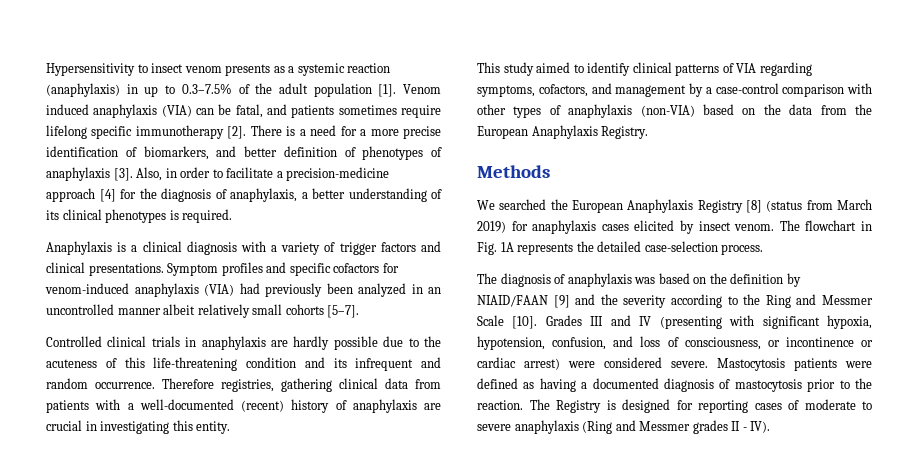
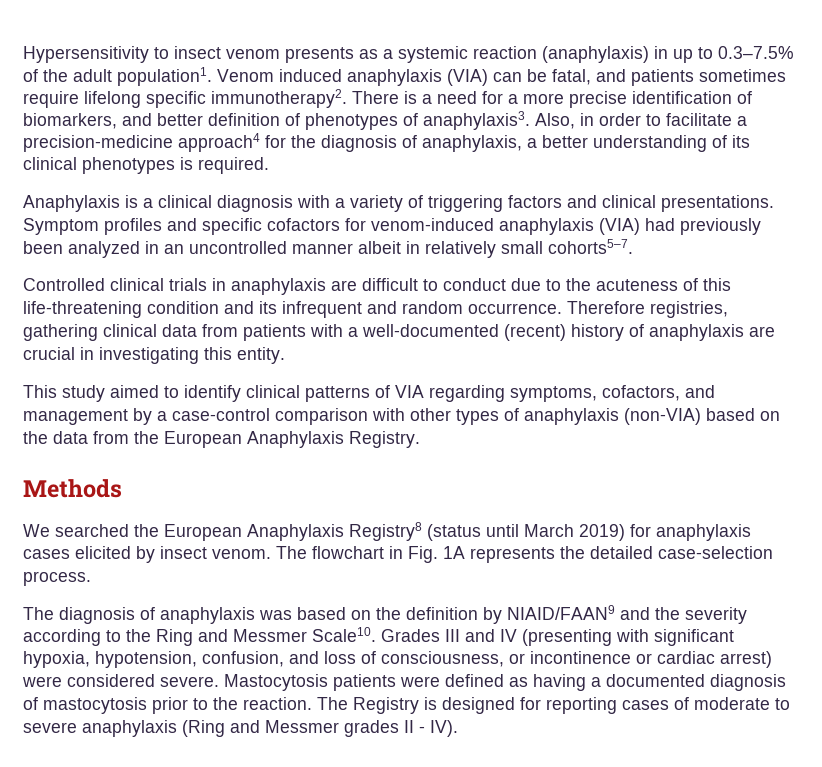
- Hypersensitivity to insect venom presents as a systemic reaction (anaphylaxis) in up to 0.3–7.5% of the adult population [1].
+ Hypersensitivity to insect venom presents as a systemic reaction (anaphylaxis) in up to 0.3–7.5% of the adult population1.
- Venom induced anaphylaxis (VIA) can be fatal, and patients sometimes require lifelong specific immunotherapy [2].
+ Venom induced anaphylaxis (VIA) can be fatal, and patients sometimes require lifelong specific immunotherapy2.
- There is a need for a more precise identification of biomarkers, and better definition of phenotypes of anaphylaxis [3].
+ There is a need for a more precise identification of biomarkers, and better definition of phenotypes of anaphylaxis3.
- Also, in order to facilitate a precision-medicine approach [4] for the diagnosis of anaphylaxis, a better understanding of its clinical phenotypes is required.
+ Also, in order to facilitate a precision-medicine approach4 for the diagnosis of anaphylaxis, a better understanding of its clinical phenotypes is required.
- Anaphylaxis is a clinical diagnosis with a variety of trigger factors and clinical presentations.
+ Anaphylaxis is a clinical diagnosis with a variety of triggering factors and clinical presentations.
- Symptom profiles and specific cofactors for venom-induced anaphylaxis (VIA) had previously been analyzed in an uncontrolled manner albeit relatively small cohorts [5–7].
+ Symptom profiles and specific cofactors for venom-induced anaphylaxis (VIA) had previously been analyzed in an uncontrolled manner albeit in relatively small cohorts5–7.
- Controlled clinical trials in anaphylaxis are hardly possible due to the acuteness of this life-threatening condition and its infrequent and random occurrence.
+ Controlled clinical trials in anaphylaxis are difficult to conduct due to the acuteness of this life-threatening condition and its infrequent and random occurrence.
- We searched the European Anaphylaxis Registry [8] (status from March 2019) for anaphylaxis cases elicited by insect venom.
+ We searched the European Anaphylaxis Registry8 (status until March 2019) for anaphylaxis cases elicited by insect venom.
- The diagnosis of anaphylaxis was based on the definition by NIAID/FAAN [9] and the severity according to the Ring and Messmer Scale [10].
+ The diagnosis of anaphylaxis was based on the definition by NIAID/FAAN9 and the severity according to the Ring and Messmer Scale10.

